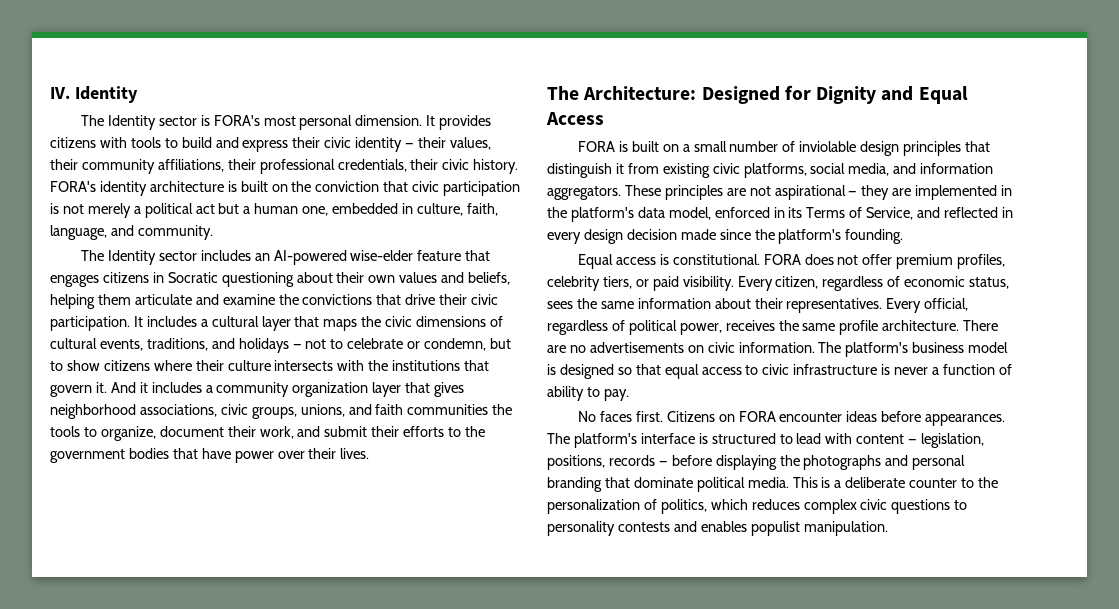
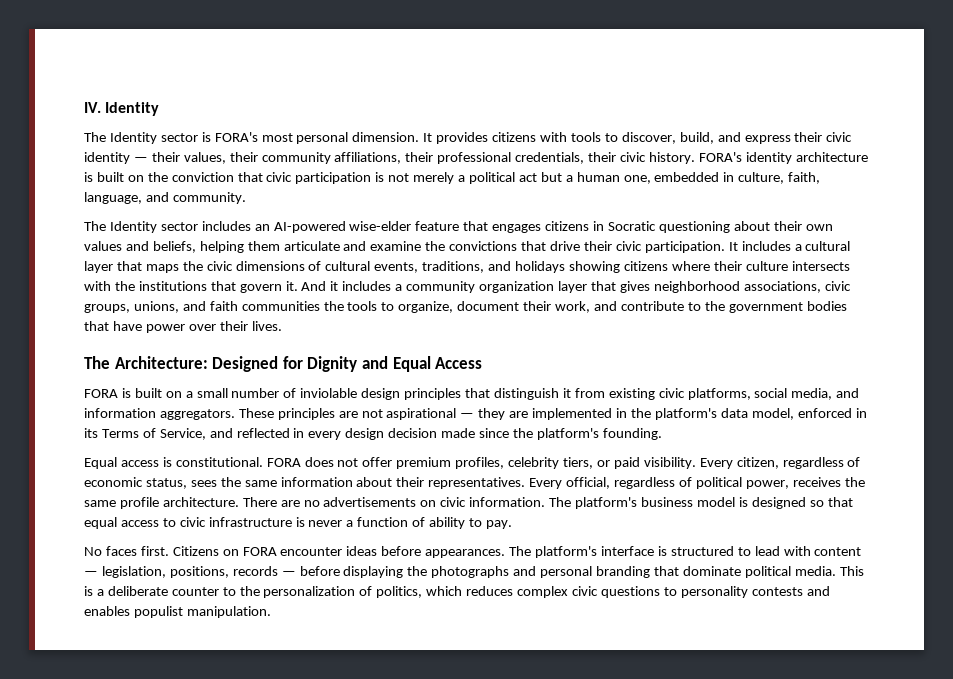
- It provides citizens with tools to build and express their civic identity — their values, their community affiliations, their professional credentials, their civic history.
+ It provides citizens with tools to discover, build, and express their civic identity — their values, their community affiliations, their professional credentials, their civic history.
- It includes a cultural layer that maps the civic dimensions of cultural events, traditions, and holidays — not to celebrate or condemn, but to show citizens where their culture intersects with the institutions that govern it.
+ It includes a cultural layer that maps the civic dimensions of cultural events, traditions, and holidays showing citizens where their culture intersects with the institutions that govern it.
- And it includes a community organization layer that gives neighborhood associations, civic groups, unions, and faith communities the tools to organize, document their work, and submit their efforts to the government bodies that have power over their lives.
+ And it includes a community organization layer that gives neighborhood associations, civic groups, unions, and faith communities the tools to organize, document their work, and contribute to the government bodies that have power over their lives.

